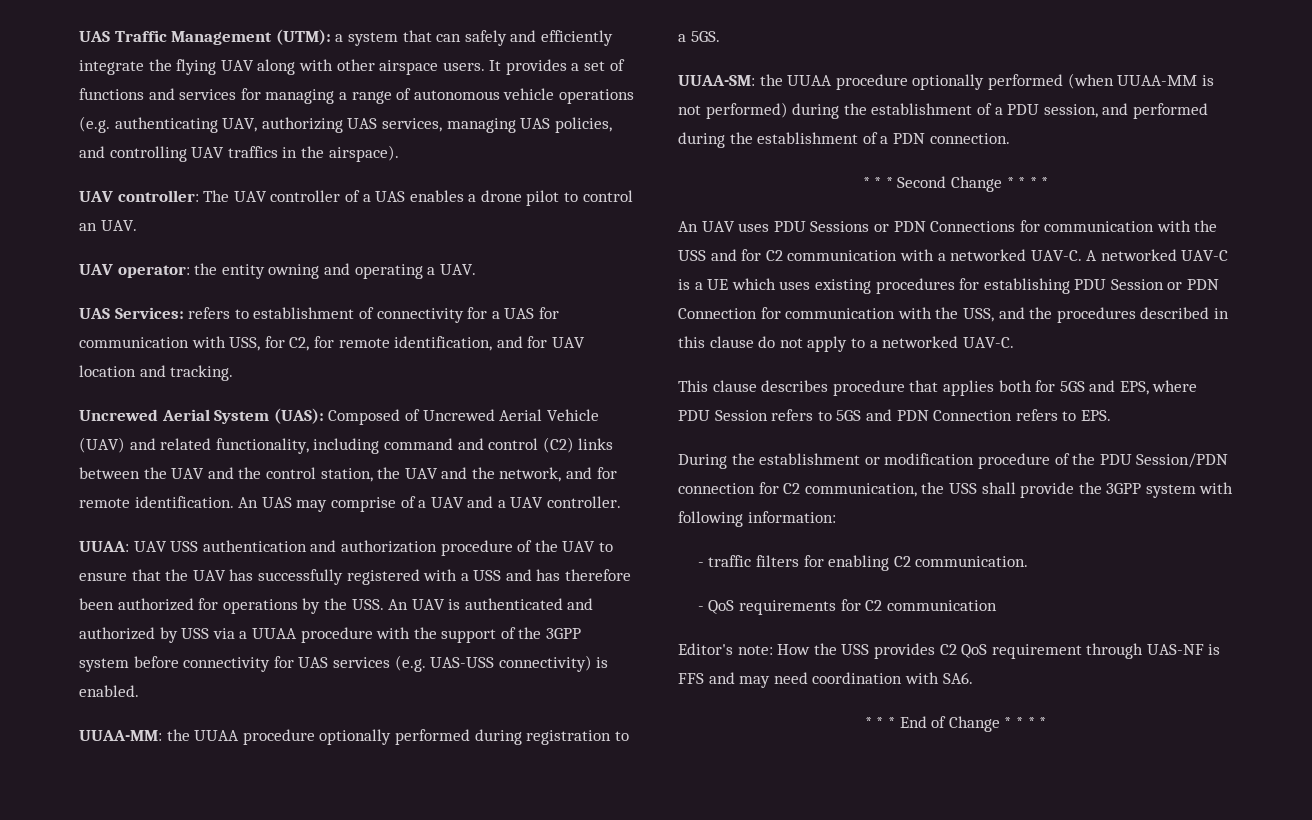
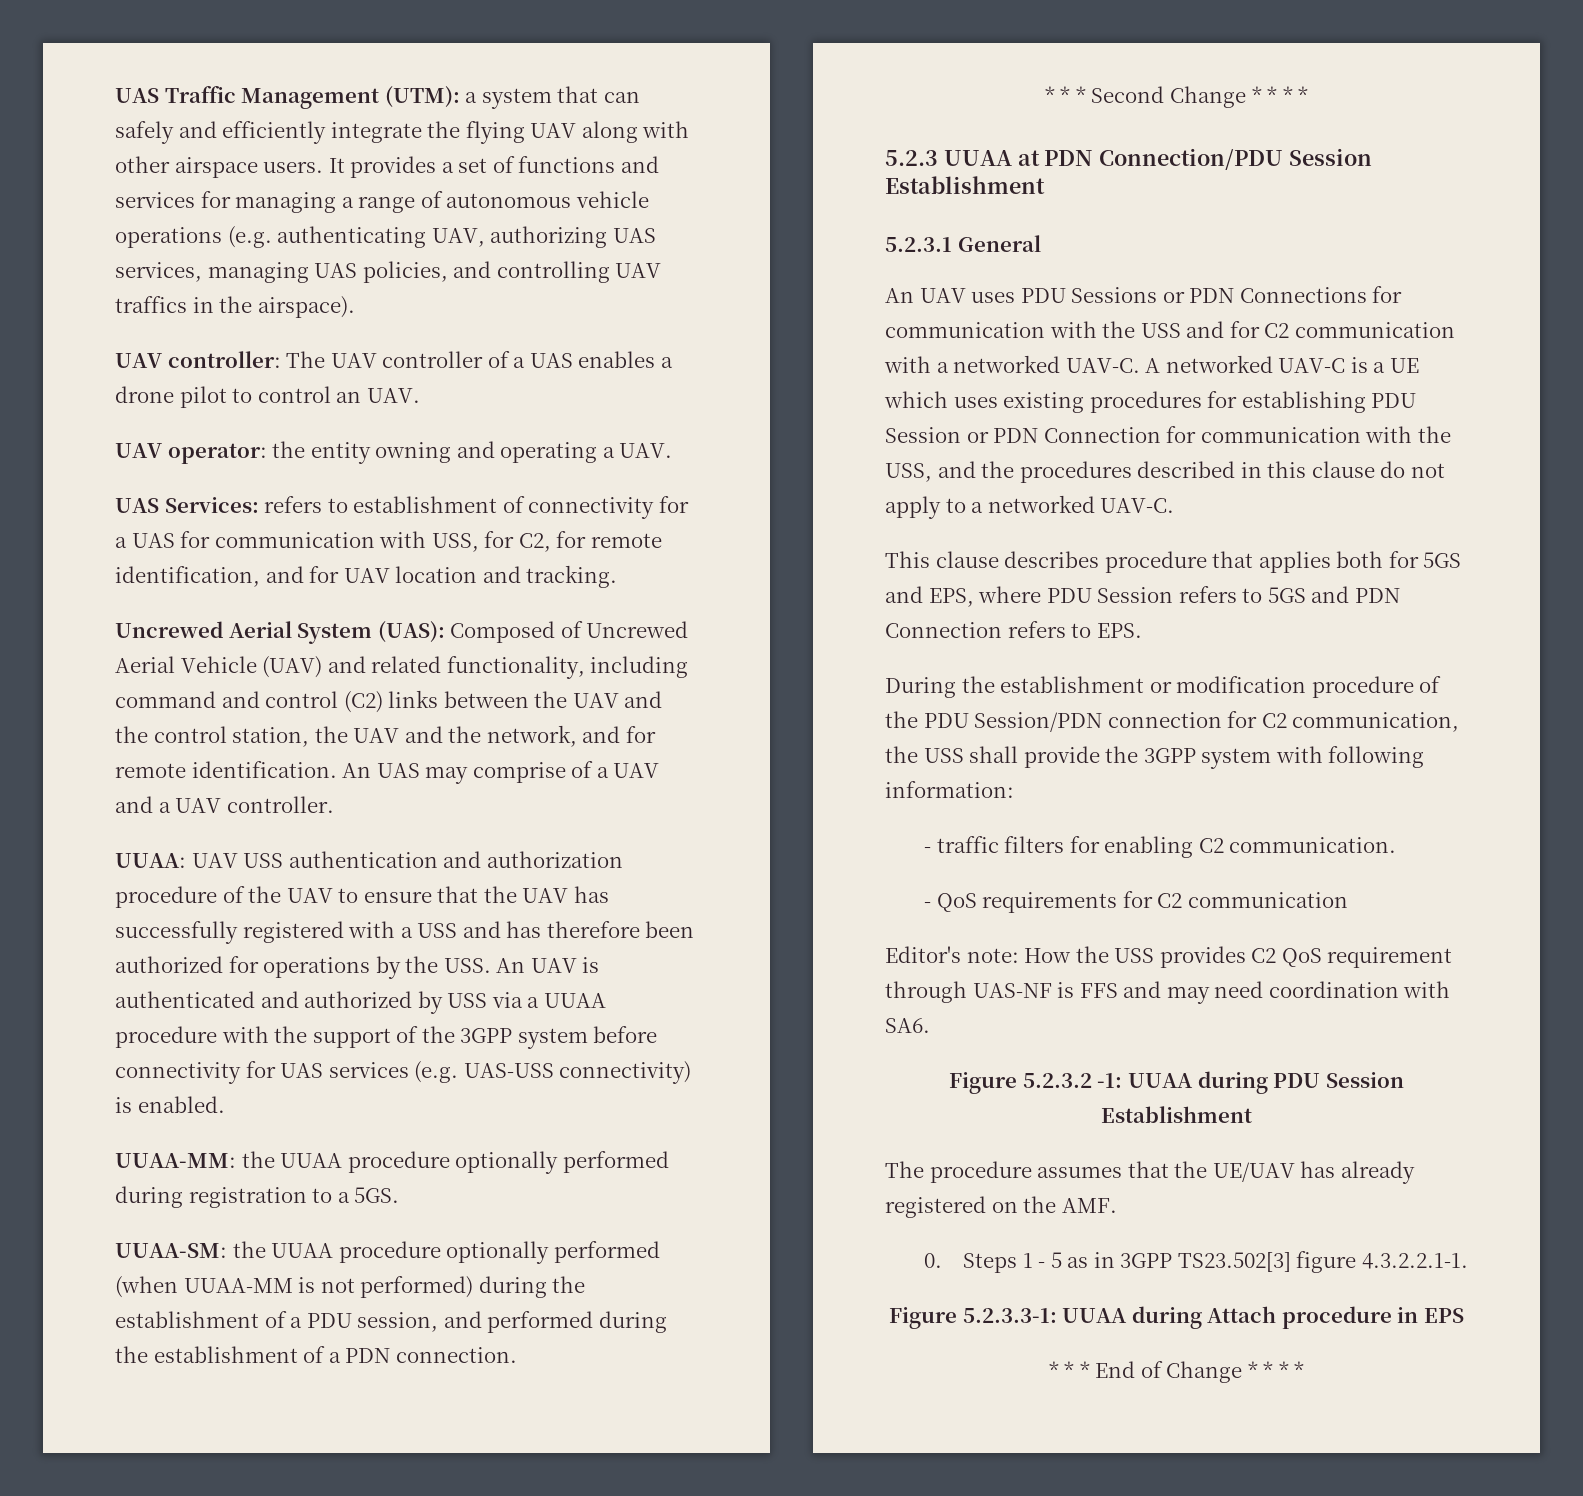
+ 5.2.3 UUAA at PDN Connection/PDU Session Establishment
+ 5.2.3.1 General
+ Figure 5.2.3.2 -1: UUAA during PDU Session Establishment
+ The procedure assumes that the UE/UAV has already registered on the AMF.
+ 0. Steps 1 - 5 as in 3GPP TS23.502[3] figure 4.3.2.2.1-1.
+ Figure 5.2.3.3-1: UUAA during Attach procedure in EPS

